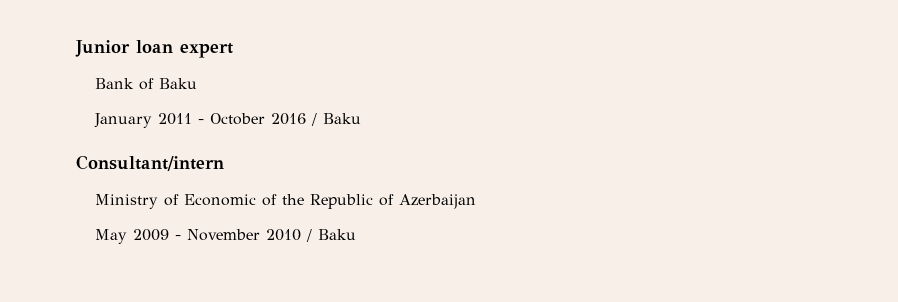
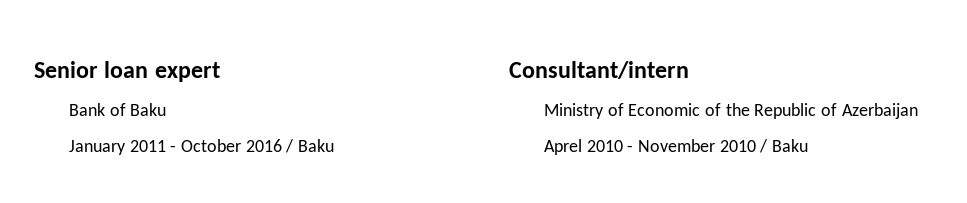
- Junior loan expert
+ Senior loan expert
- May 2009 - November 2010 / Baku
+ Aprel 2010 - November 2010 / Baku

